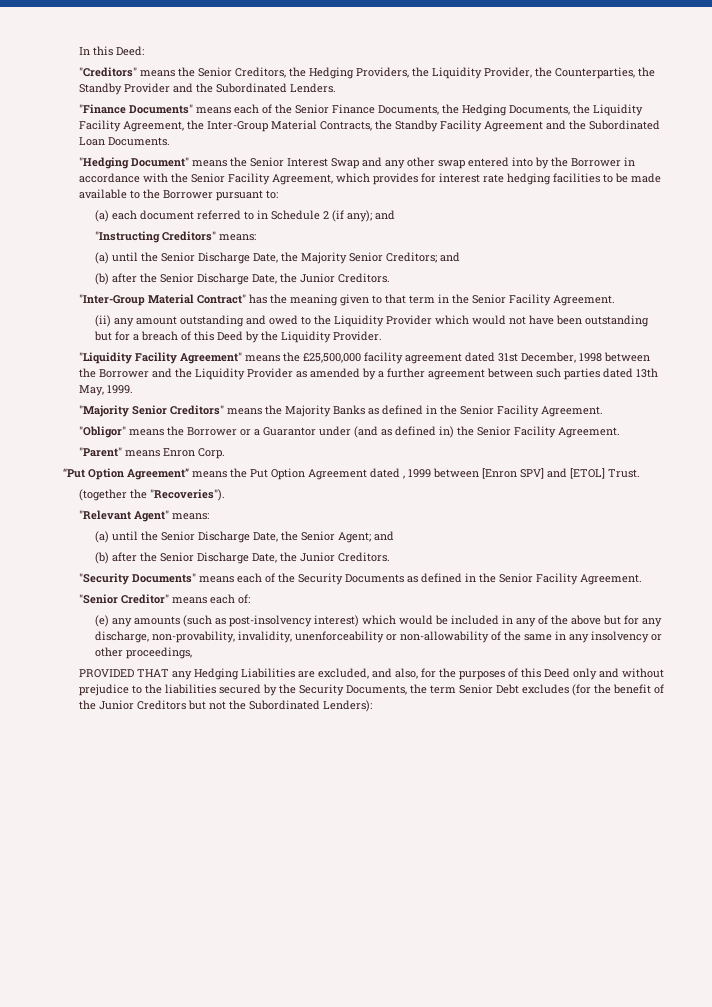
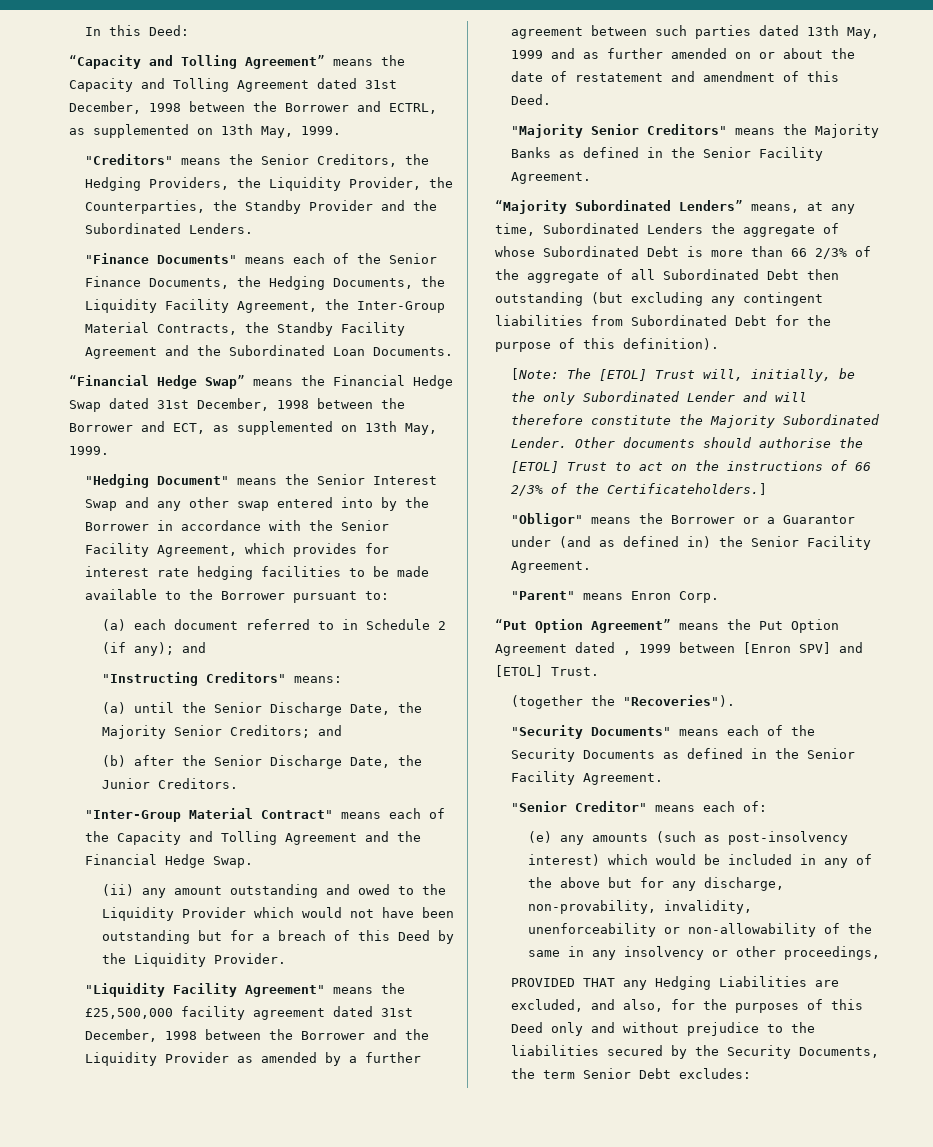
+ “Capacity and Tolling Agreement” means the Capacity and Tolling Agreement dated 31st December, 1998 between the Borrower and ECTRL, as supplemented on 13th May, 1999.
+ “Financial Hedge Swap” means the Financial Hedge Swap dated 31st December, 1998 between the Borrower and ECT, as supplemented on 13th May, 1999.
- "Inter-Group Material Contract" has the meaning given to that term in the Senior Facility Agreement.
+ "Inter-Group Material Contract" means each of the Capacity and Tolling Agreement and the Financial Hedge Swap.
- "Liquidity Facility Agreement" means the £25,500,000 facility agreement dated 31st December, 1998 between the Borrower and the Liquidity Provider as amended by a further agreement between such parties dated 13th May, 1999.
+ "Liquidity Facility Agreement" means the £25,500,000 facility agreement dated 31st December, 1998 between the Borrower and the Liquidity Provider as amended by a further agreement between such parties dated 13th May, 1999 and as further amended on or about the date of restatement and amendment of this Deed.
+ “Majority Subordinated Lenders” means, at any time, Subordinated Lenders the aggregate of whose Subordinated Debt is more than 66 2/3% of the aggregate of all Subordinated Debt then outstanding (but excluding any contingent liabilities from Subordinated Debt for the purpose of this definition).
+ [Note: The [ETOL] Trust will, initially, be the only Subordinated Lender and will therefore constitute the Majority Subordinated Lender. Other documents should authorise the [ETOL] Trust to act on the instructions of 66 2/3% of the Certificateholders.]
- "Relevant Agent" means:
- (a) until the Senior Discharge Date, the Senior Agent; and
- (b) after the Senior Discharge Date, the Junior Creditors.
- PROVIDED THAT any Hedging Liabilities are excluded, and also, for the purposes of this Deed only and without prejudice to the liabilities secured by the Security Documents, the term Senior Debt excludes (for the benefit of the Junior Creditors but not the Subordinated Lenders):
+ PROVIDED THAT any Hedging Liabilities are excluded, and also, for the purposes of this Deed only and without prejudice to the liabilities secured by the Security Documents, the term Senior Debt excludes:

